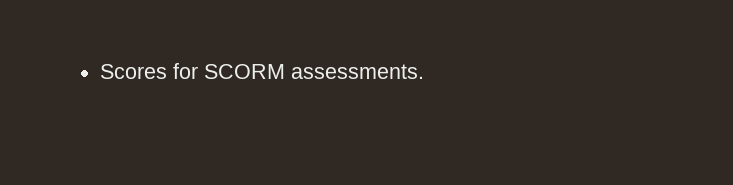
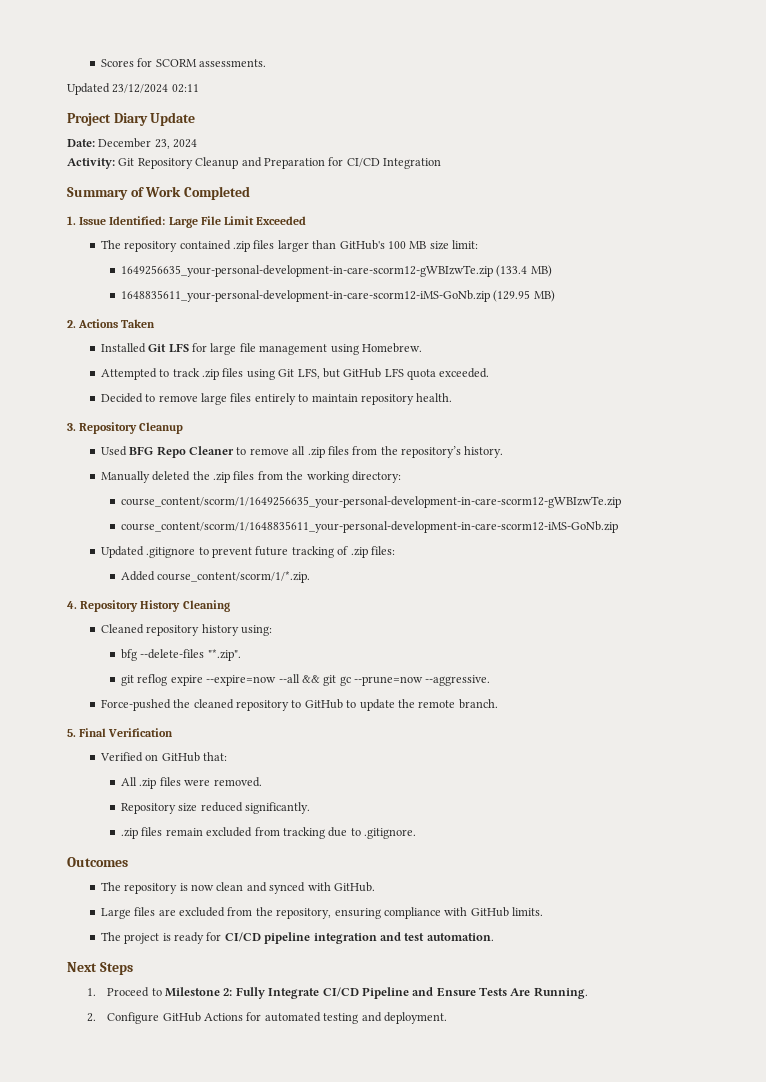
+ Updated 23/12/2024 02:11
+ Project Diary Update
+ Date: December 23, 2024
+ Activity: Git Repository Cleanup and Preparation for CI/CD Integration
+ Summary of Work Completed
+ 1. Issue Identified: Large File Limit Exceeded
+ The repository contained .zip files larger than GitHub's 100 MB size limit:
+ 1649256635_your-personal-development-in-care-scorm12-gWBIzwTe.zip (133.4 MB)
+ 1648835611_your-personal-development-in-care-scorm12-iMS-GoNb.zip (129.95 MB)
+ 2. Actions Taken
+ Installed Git LFS for large file management using Homebrew.
+ Attempted to track .zip files using Git LFS, but GitHub LFS quota exceeded.
+ Decided to remove large files entirely to maintain repository health.
+ 3. Repository Cleanup
+ Used BFG Repo Cleaner to remove all .zip files from the repository’s history.
+ Manually deleted the .zip files from the working directory:
+ course_content/scorm/1/1649256635_your-personal-development-in-care-scorm12-gWBIzwTe.zip
+ course_content/scorm/1/1648835611_your-personal-development-in-care-scorm12-iMS-GoNb.zip
+ Updated .gitignore to prevent future tracking of .zip files:
+ Added course_content/scorm/1/*.zip.
+ 4. Repository History Cleaning
+ Cleaned repository history using:
+ bfg --delete-files "*.zip".
+ git reflog expire --expire=now --all && git gc --prune=now --aggressive.
+ Force-pushed the cleaned repository to GitHub to update the remote branch.
+ 5. Final Verification
+ Verified on GitHub that:
+ All .zip files were removed.
+ Repository size reduced significantly.
+ .zip files remain excluded from tracking due to .gitignore.
+ Outcomes
+ The repository is now clean and synced with GitHub.
+ Large files are excluded from the repository, ensuring compliance with GitHub limits.
+ The project is ready for CI/CD pipeline integration and test automation.
+ Next Steps
+ 1. Proceed to Milestone 2: Fully Integrate CI/CD Pipeline and Ensure Tests Are Running.
+ 2. Configure GitHub Actions for automated testing and deployment.

